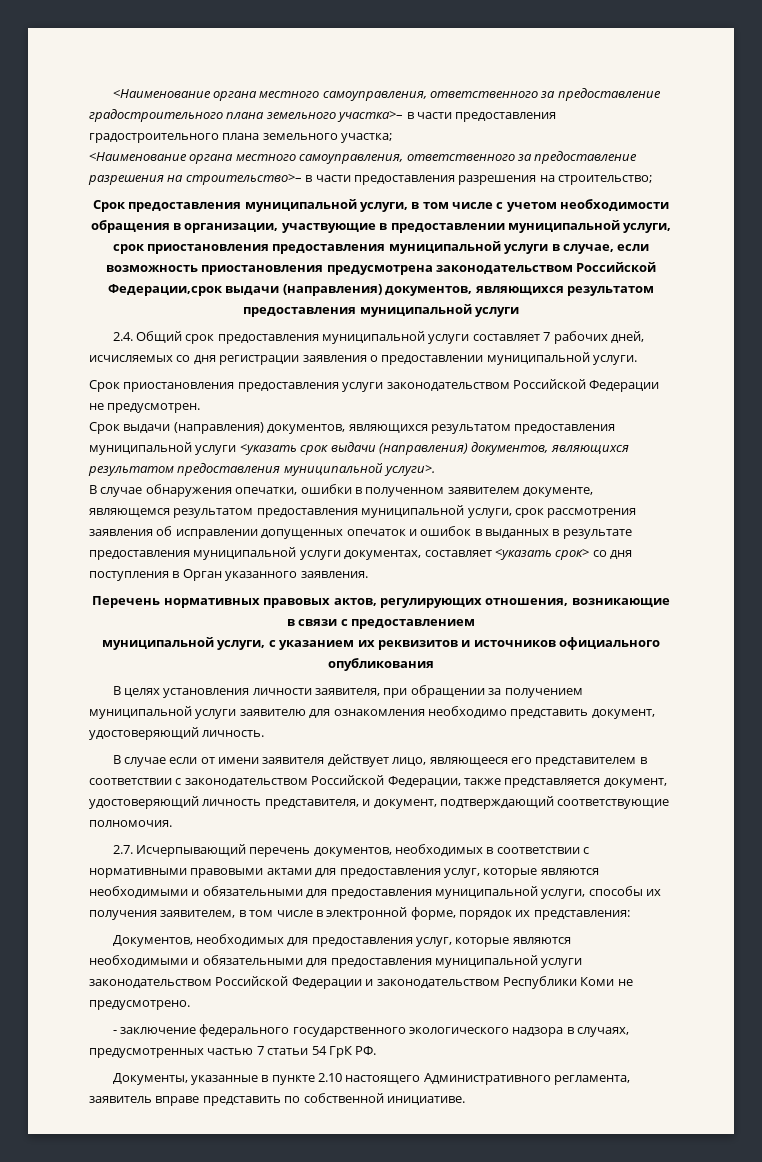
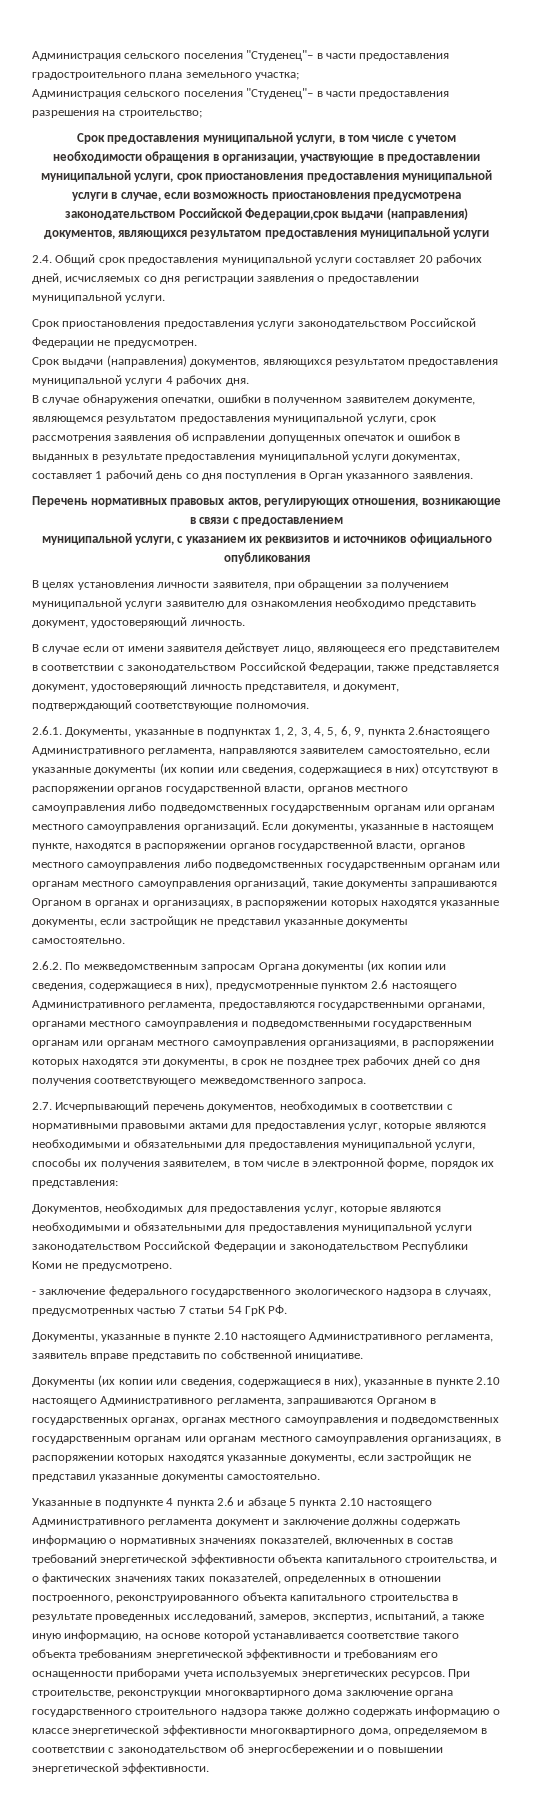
- <Наименование органа местного самоуправления, ответственного за предоставление градостроительного плана земельного участка>– в части предоставления градостроительного плана земельного участка;
+ Администрация сельского поселения "Студенец"– в части предоставления градостроительного плана земельного участка;
- <Наименование органа местного самоуправления, ответственного за предоставление разрешения на строительство>– в части предоставления разрешения на строительство;
+ Администрация сельского поселения "Студенец"– в части предоставления разрешения на строительство;
- 2.4. Общий срок предоставления муниципальной услуги составляет 7 рабочих дней, исчисляемых со дня регистрации заявления о предоставлении муниципальной услуги.
+ 2.4. Общий срок предоставления муниципальной услуги составляет 20 рабочих дней, исчисляемых со дня регистрации заявления о предоставлении муниципальной услуги.
- Срок выдачи (направления) документов, являющихся результатом предоставления муниципальной услуги <указать срок выдачи (направления) документов, являющихся результатом предоставления муниципальной услуги>.
+ Срок выдачи (направления) документов, являющихся результатом предоставления муниципальной услуги 4 рабочих дня.
- В случае обнаружения опечатки, ошибки в полученном заявителем документе, являющемся результатом предоставления муниципальной услуги, срок рассмотрения заявления об исправлении допущенных опечаток и ошибок в выданных в результате предоставления муниципальной услуги документах, составляет <указать срок> со дня поступления в Орган указанного заявления.
+ В случае обнаружения опечатки, ошибки в полученном заявителем документе, являющемся результатом предоставления муниципальной услуги, срок рассмотрения заявления об исправлении допущенных опечаток и ошибок в выданных в результате предоставления муниципальной услуги документах, составляет 1 рабочий день со дня поступления в Орган указанного заявления.
+ 2.6.1. Документы, указанные в подпунктах 1, 2, 3, 4, 5, 6, 9, пункта 2.6настоящего Административного регламента, направляются заявителем самостоятельно, если указанные документы (их копии или сведения, содержащиеся в них) отсутствуют в распоряжении органов государственной власти, органов местного самоуправления либо подведомственных государственным органам или органам местного самоуправления организаций. Если документы, указанные в настоящем пункте, находятся в распоряжении органов государственной власти, органов местного самоуправления либо подведомственных государственным органам или органам местного самоуправления организаций, такие документы запрашиваются Органом в органах и организациях, в распоряжении которых находятся указанные документы, если застройщик не представил указанные документы самостоятельно.
+ 2.6.2. По межведомственным запросам Органа документы (их копии или сведения, содержащиеся в них), предусмотренные пунктом 2.6 настоящего Административного регламента, предоставляются государственными органами, органами местного самоуправления и подведомственными государственным органам или органам местного самоуправления организациями, в распоряжении которых находятся эти документы, в срок не позднее трех рабочих дней со дня получения соответствующего межведомственного запроса.
+ Документы (их копии или сведения, содержащиеся в них), указанные в пункте 2.10 настоящего Административного регламента, запрашиваются Органом в государственных органах, органах местного самоуправления и подведомственных государственным органам или органам местного самоуправления организациях, в распоряжении которых находятся указанные документы, если застройщик не представил указанные документы самостоятельно.
+ Указанные в подпункте 4 пункта 2.6 и абзаце 5 пункта 2.10 настоящего Административного регламента документ и заключение должны содержать информацию о нормативных значениях показателей, включенных в состав требований энергетической эффективности объекта капитального строительства, и о фактических значениях таких показателей, определенных в отношении построенного, реконструированного объекта капитального строительства в результате проведенных исследований, замеров, экспертиз, испытаний, а также иную информацию, на основе которой устанавливается соответствие такого объекта требованиям энергетической эффективности и требованиям его оснащенности приборами учета используемых энергетических ресурсов. При строительстве, реконструкции многоквартирного дома заключение органа государственного строительного надзора также должно содержать информацию о классе энергетической эффективности многоквартирного дома, определяемом в соответствии с законодательством об энергосбережении и о повышении энергетической эффективности.

